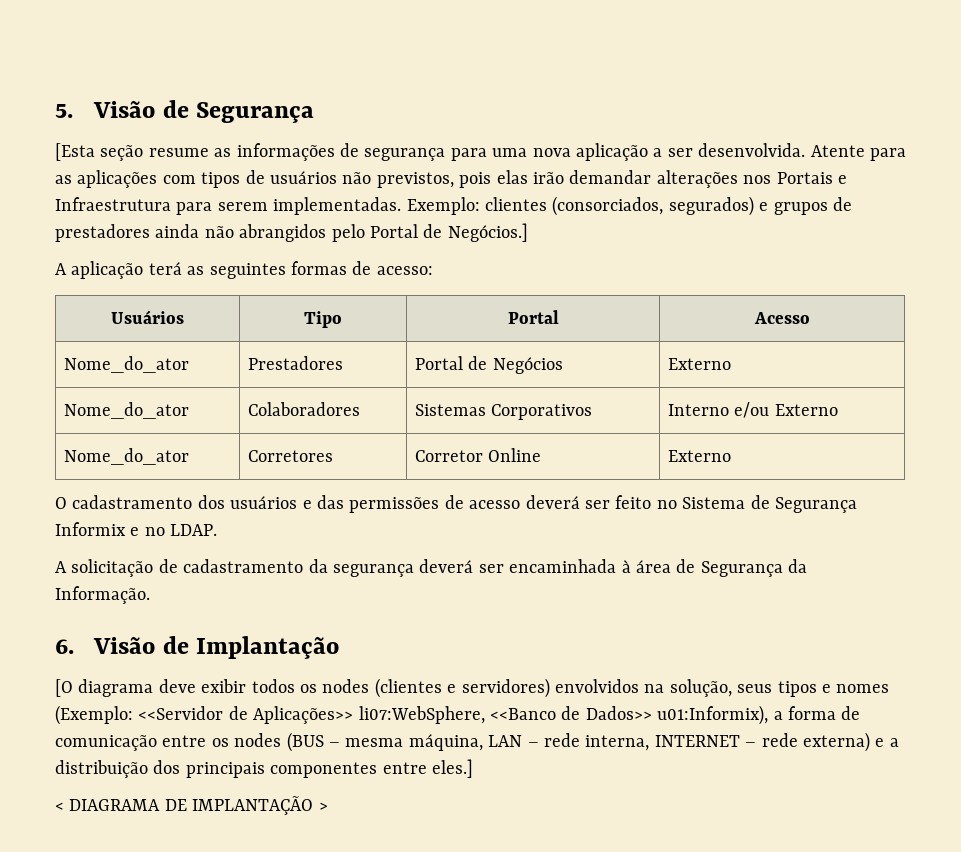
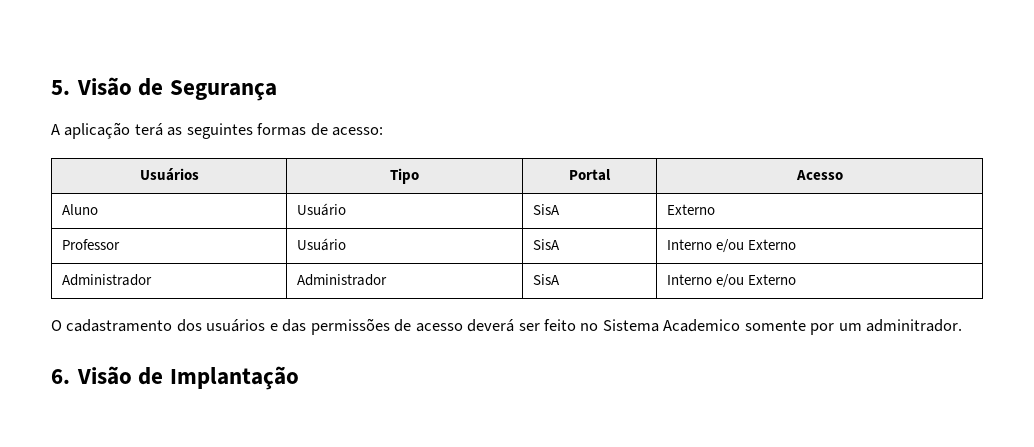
- [Esta seção resume as informações de segurança para uma nova aplicação a ser desenvolvida. Atente para as aplicações com tipos de usuários não previstos, pois elas irão demandar alterações nos Portais e Infraestrutura para serem implementadas. Exemplo: clientes (consorciados, segurados) e grupos de prestadores ainda não abrangidos pelo Portal de Negócios.]
- Nome_do_ator | Prestadores | Portal de Negócios | Externo
- Nome_do_ator | Colaboradores | Sistemas Corporativos | Interno e/ou Externo
- Nome_do_ator | Corretores | Corretor Online | Externo
+ Aluno | Usuário | SisA | Externo
+ Professor | Usuário | SisA | Interno e/ou Externo
+ Administrador | Administrador | SisA | Interno e/ou Externo
- O cadastramento dos usuários e das permissões de acesso deverá ser feito no Sistema de Segurança Informix e no LDAP.
- A solicitação de cadastramento da segurança deverá ser encaminhada à área de Segurança da Informação.
+ O cadastramento dos usuários e das permissões de acesso deverá ser feito no Sistema Academico somente por um adminitrador.
  6. Visão de Implantação
- [O diagrama deve exibir todos os nodes (clientes e servidores) envolvidos na solução, seus tipos e nomes (Exemplo: <<Servidor de Aplicações>> li07:WebSphere, <<Banco de Dados>> u01:Informix), a forma de comunicação entre os nodes (BUS – mesma máquina, LAN – rede interna, INTERNET – rede externa) e a distribuição dos principais componentes entre eles.]
- < DIAGRAMA DE IMPLANTAÇÃO >

